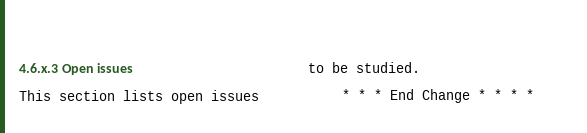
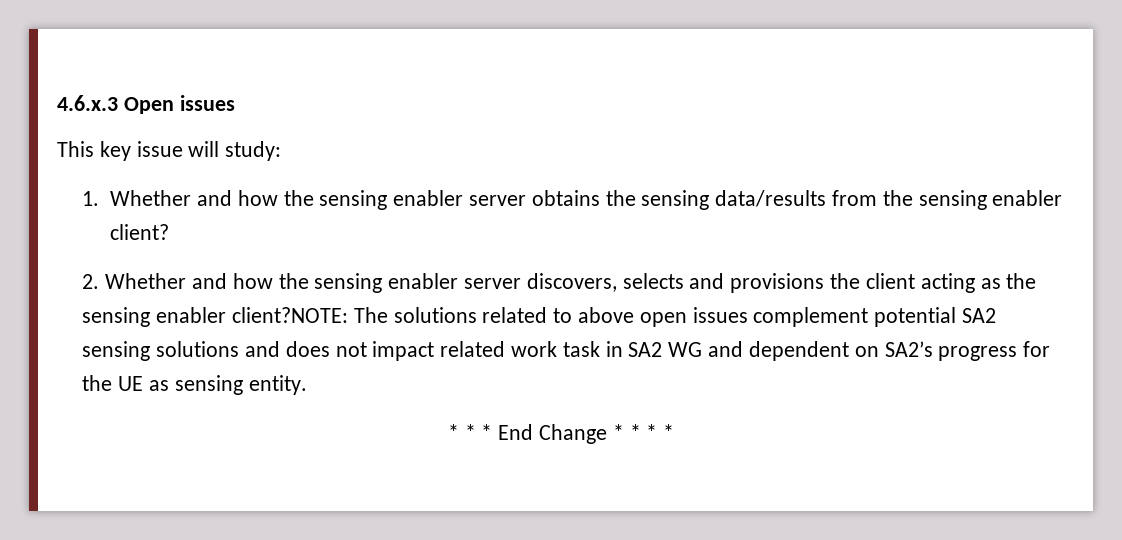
- This section lists open issues to be studied.
+ This key issue will study:
+ 1. Whether and how the sensing enabler server obtains the sensing data/results from the sensing enabler client?
+ 2. Whether and how the sensing enabler server discovers, selects and provisions the client acting as the sensing enabler client?NOTE: The solutions related to above open issues complement potential SA2 sensing solutions and does not impact related work task in SA2 WG and dependent on SA2’s progress for the UE as sensing entity.

